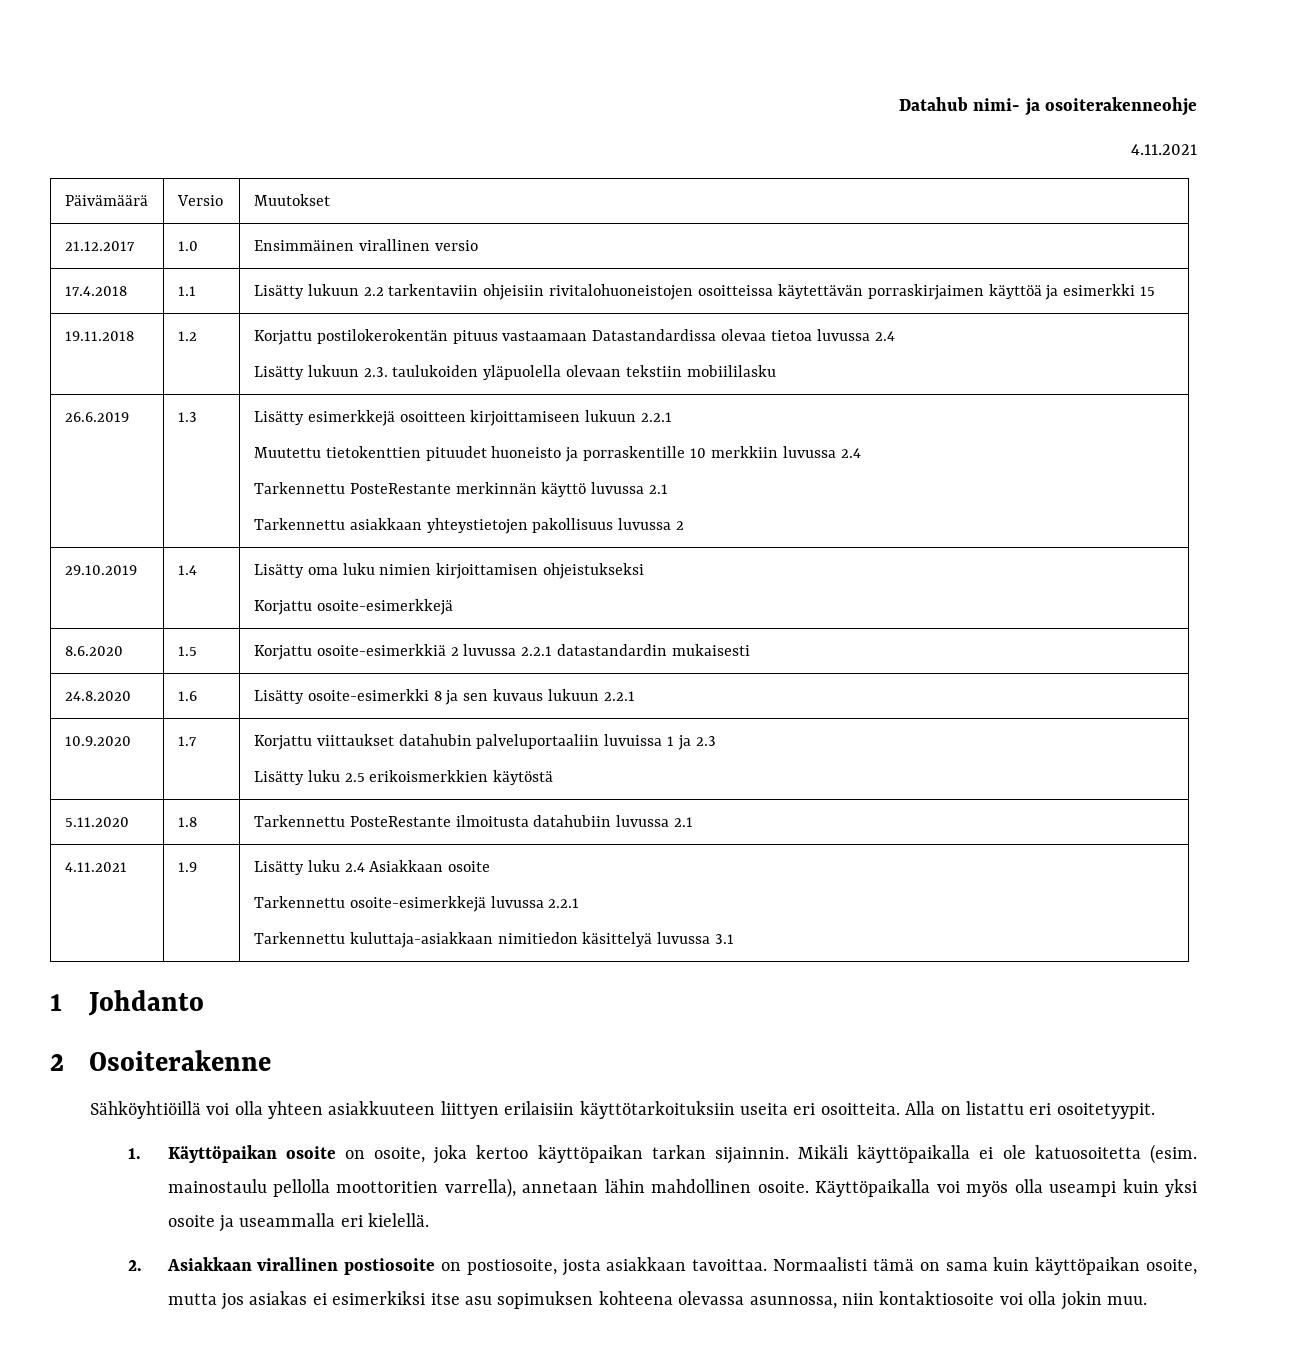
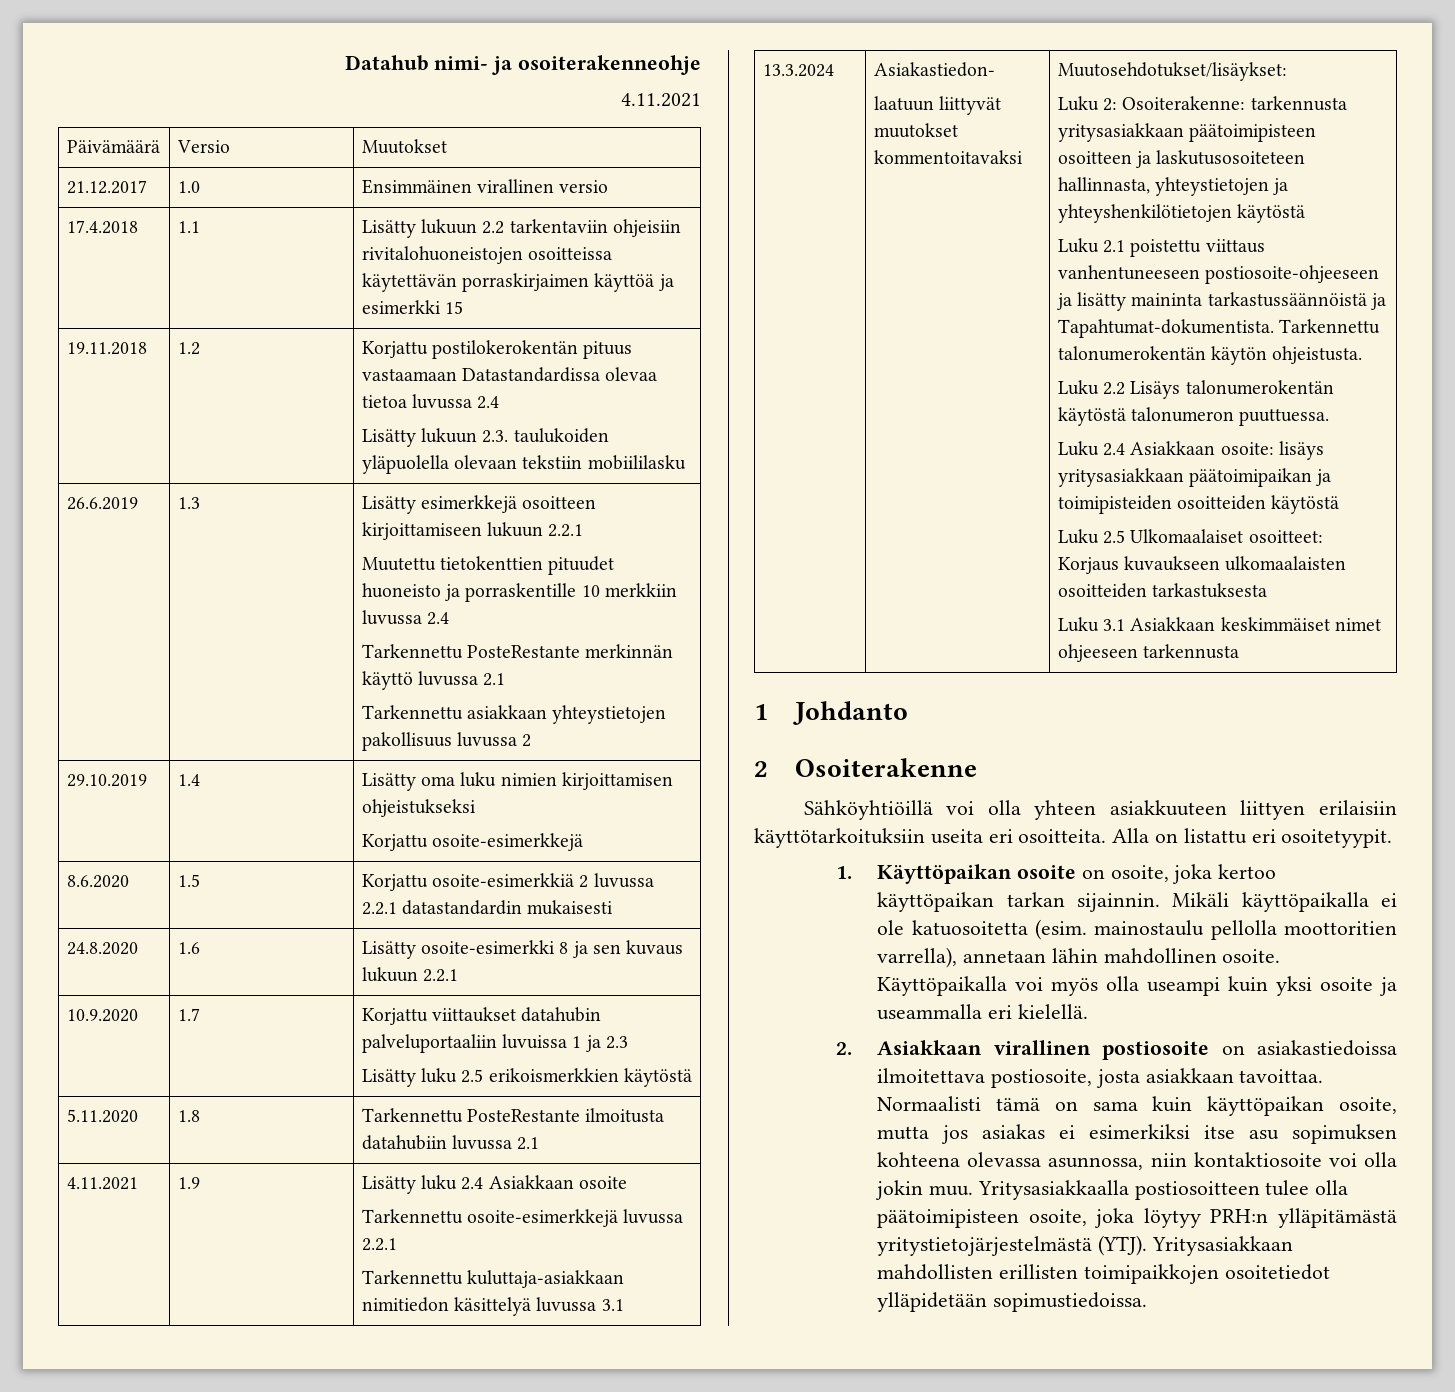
+ 13.3.2024 | Asiakastiedon-
+ laatuun liittyvät muutokset kommentoitavaksi | Muutosehdotukset/lisäykset:
+ Luku 2: Osoiterakenne: tarkennusta yritysasiakkaan päätoimipisteen osoitteen ja laskutusosoiteteen hallinnasta, yhteystietojen ja yhteyshenkilötietojen käytöstä
+ Luku 2.1 poistettu viittaus vanhentuneeseen postiosoite-ohjeeseen ja lisätty maininta tarkastussäännöistä ja Tapahtumat-dokumentista. Tarkennettu talonumerokentän käytön ohjeistusta.
+ Luku 2.2 Lisäys talonumerokentän käytöstä talonumeron puuttuessa.
+ Luku 2.4 Asiakkaan osoite: lisäys yritysasiakkaan päätoimipaikan ja toimipisteiden osoitteiden käytöstä
+ Luku 2.5 Ulkomaalaiset osoitteet: Korjaus kuvaukseen ulkomaalaisten osoitteiden tarkastuksesta
+ Luku 3.1 Asiakkaan keskimmäiset nimet ohjeeseen tarkennusta
- 2. Asiakkaan virallinen postiosoite on postiosoite, josta asiakkaan tavoittaa.
+ 2. Asiakkaan virallinen postiosoite on asiakastiedoissa ilmoitettava postiosoite, josta asiakkaan tavoittaa.
+ Yritysasiakkaalla postiosoitteen tulee olla päätoimipisteen osoite, joka löytyy PRH:n ylläpitämästä yritystietojärjestelmästä (YTJ). Yritysasiakkaan mahdollisten erillisten toimipaikkojen osoitetiedot ylläpidetään sopimustiedoissa.

